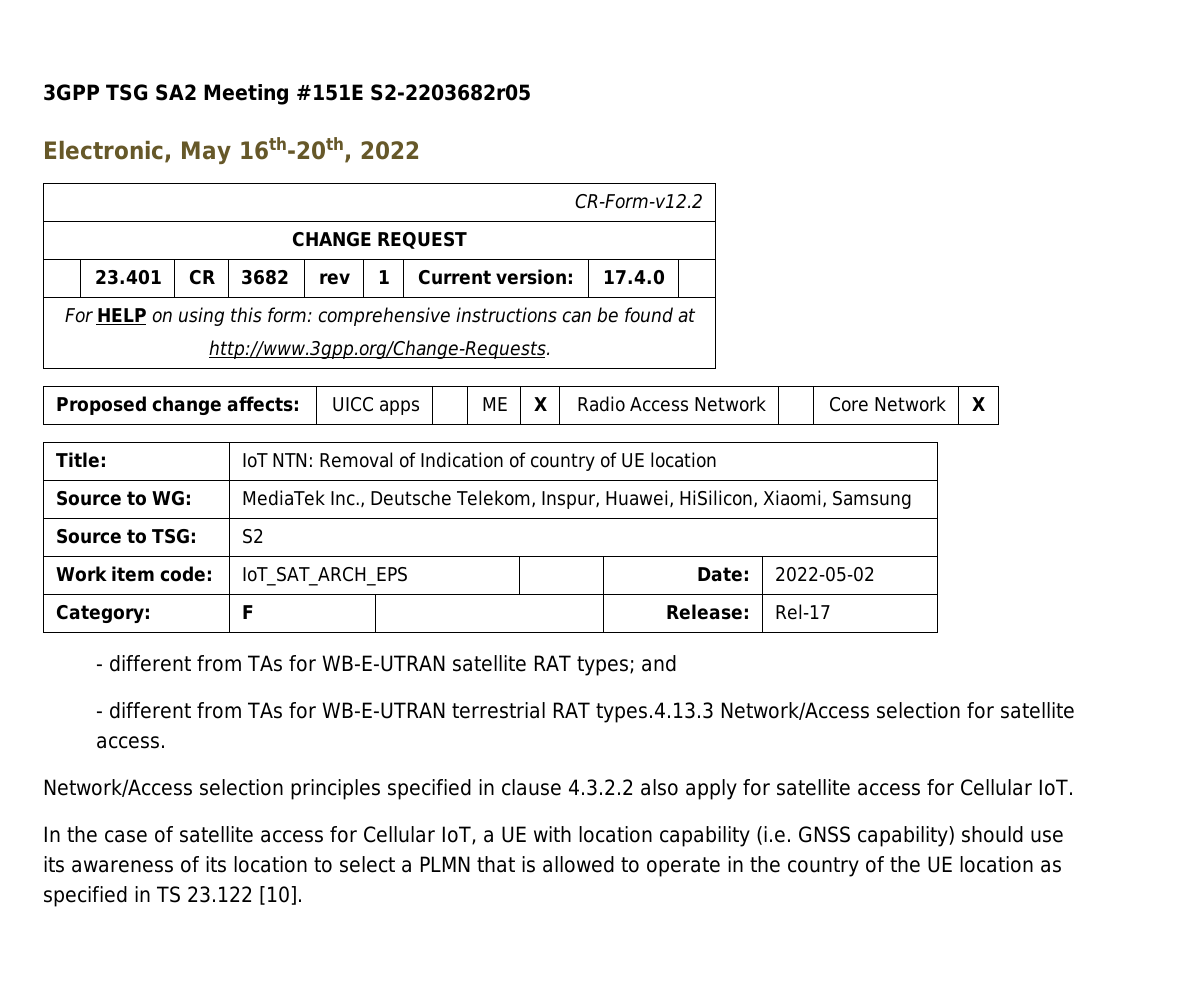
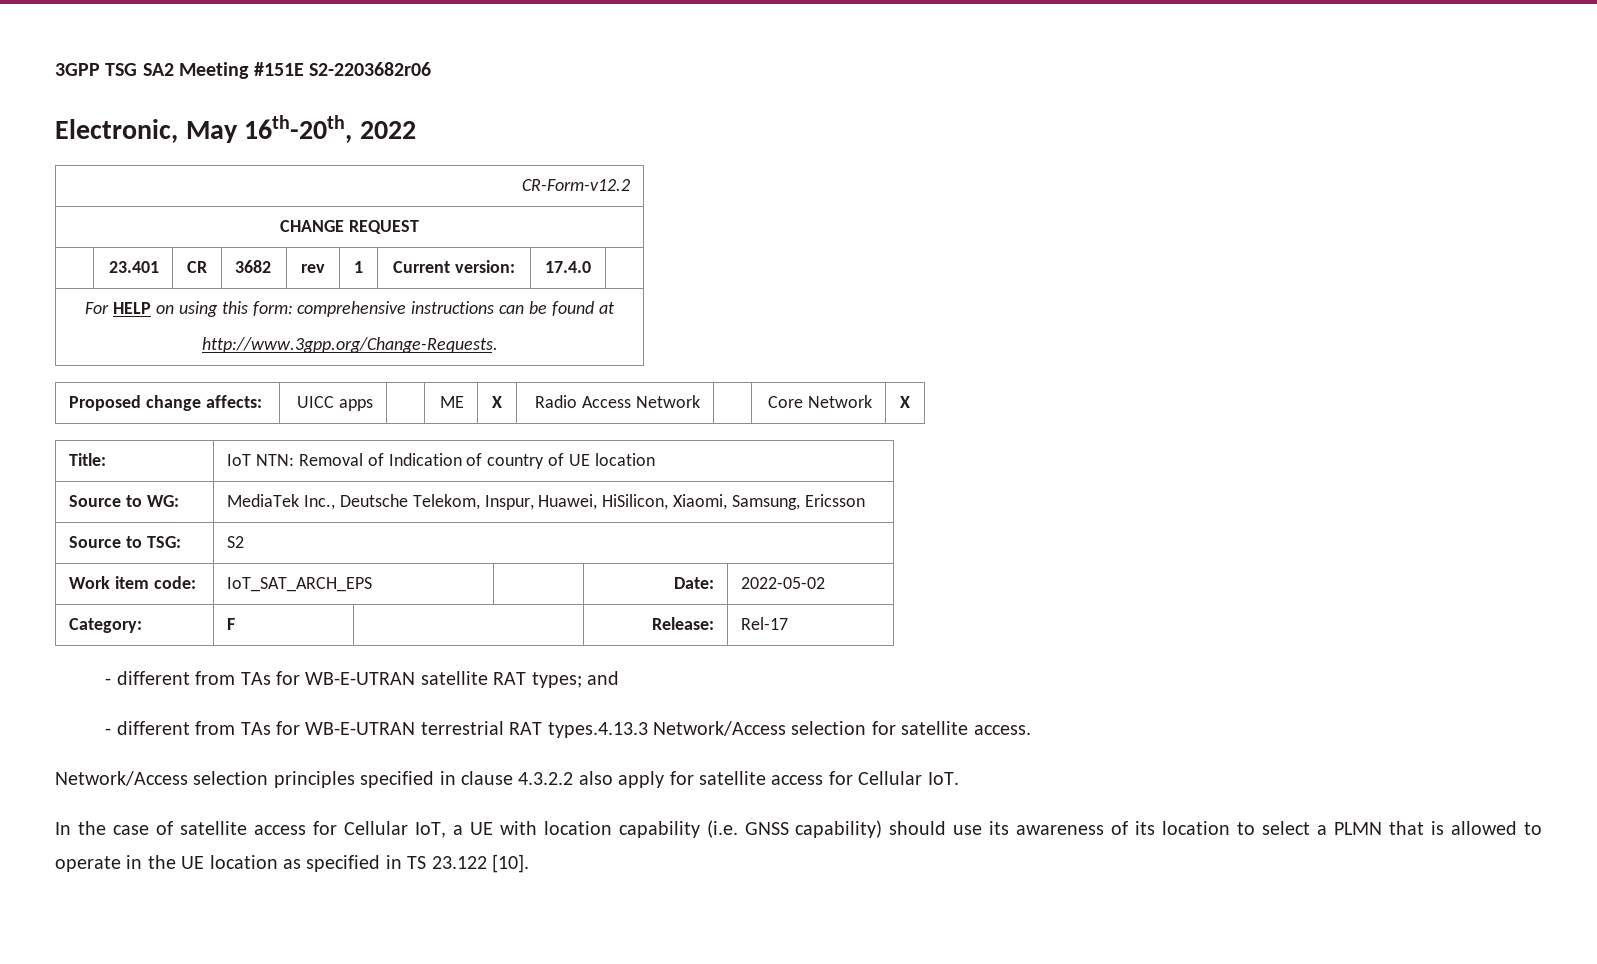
- 3GPP TSG SA2 Meeting #151E S2-2203682r05
+ 3GPP TSG SA2 Meeting #151E S2-2203682r06
- Source to WG: | MediaTek Inc., Deutsche Telekom, Inspur, Huawei, HiSilicon, Xiaomi, Samsung
+ Source to WG: | MediaTek Inc., Deutsche Telekom, Inspur, Huawei, HiSilicon, Xiaomi, Samsung, Ericsson
- In the case of satellite access for Cellular IoT, a UE with location capability (i.e. GNSS capability) should use its awareness of its location to select a PLMN that is allowed to operate in the country of the UE location as specified in TS 23.122 [10].
+ In the case of satellite access for Cellular IoT, a UE with location capability (i.e. GNSS capability) should use its awareness of its location to select a PLMN that is allowed to operate in the UE location as specified in TS 23.122 [10].

